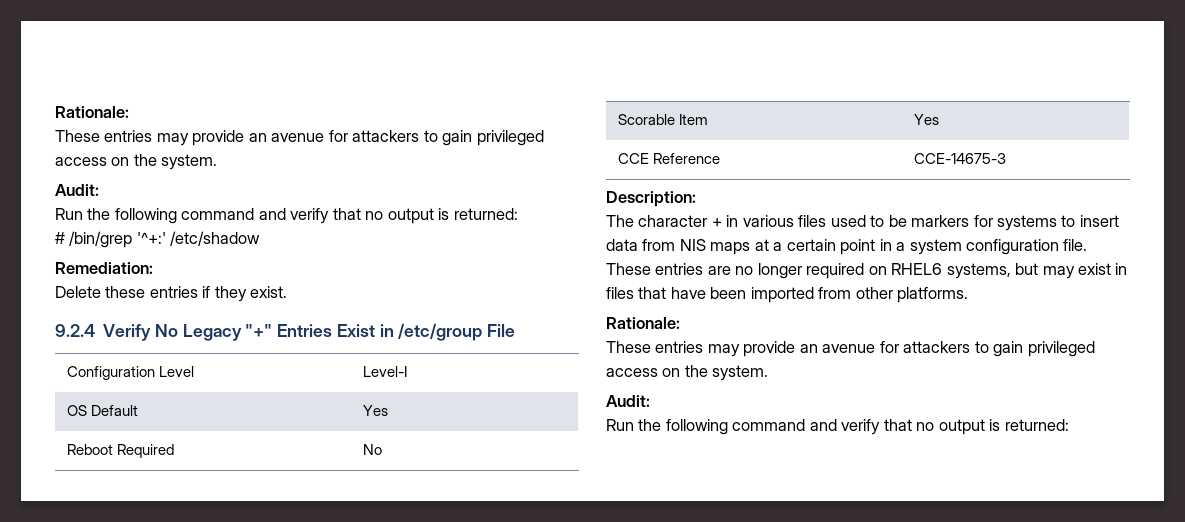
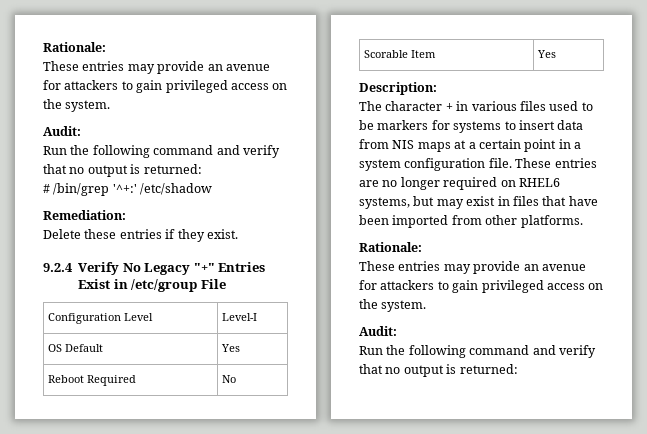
- CCE Reference | CCE-14675-3

